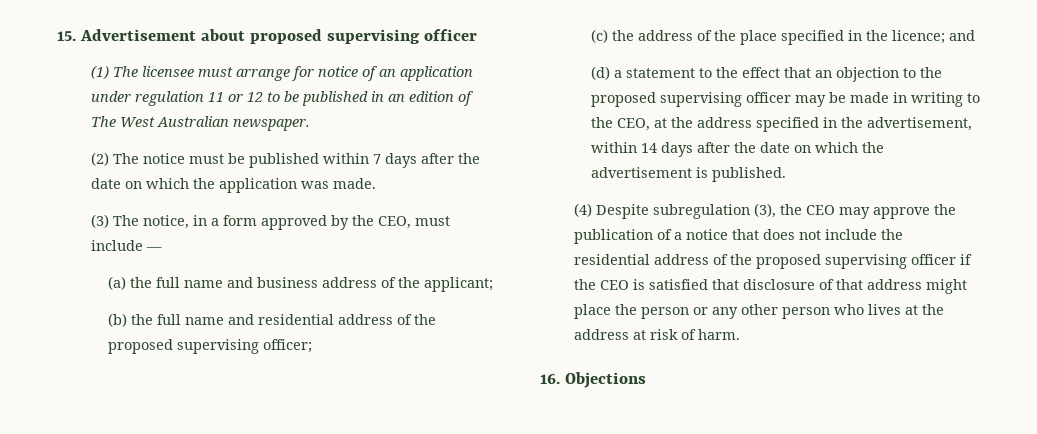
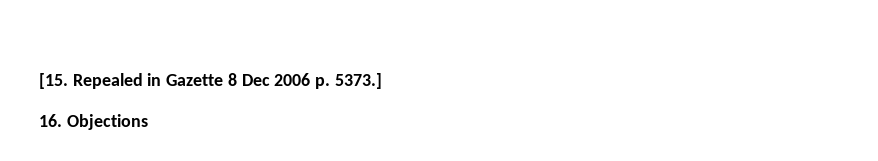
- 15. Advertisement about proposed supervising officer
- (1) The licensee must arrange for notice of an application under regulation 11 or 12 to be published in an edition of The West Australian newspaper.
- (2) The notice must be published within 7 days after the date on which the application was made.
- (3) The notice, in a form approved by the CEO, must include —
- (a) the full name and business address of the applicant;
- (b) the full name and residential address of the proposed supervising officer;
- (c) the address of the place specified in the licence; and
- (d) a statement to the effect that an objection to the proposed supervising officer may be made in writing to the CEO, at the address specified in the advertisement, within 14 days after the date on which the advertisement is published.
- (4) Despite subregulation (3), the CEO may approve the publication of a notice that does not include the residential address of the proposed supervising officer if the CEO is satisfied that disclosure of that address might place the person or any other person who lives at the address at risk of harm.
+ [15. Repealed in Gazette 8 Dec 2006 p. 5373.]

